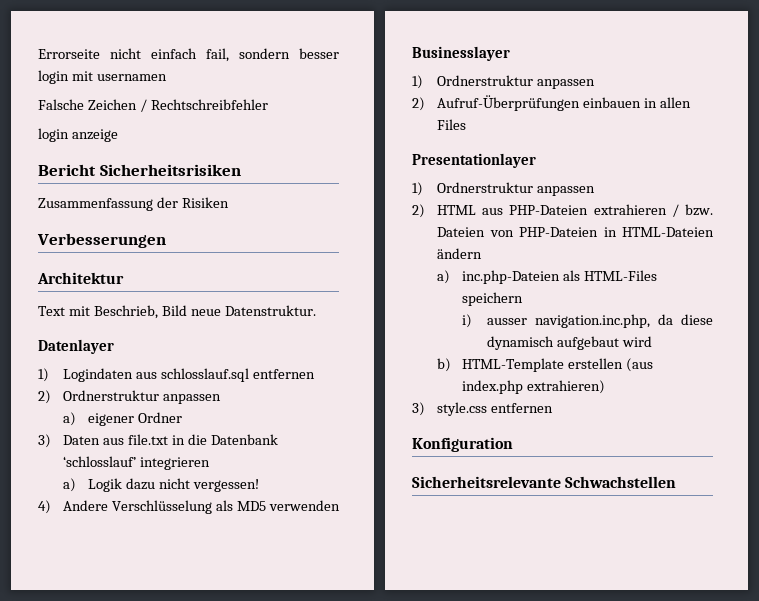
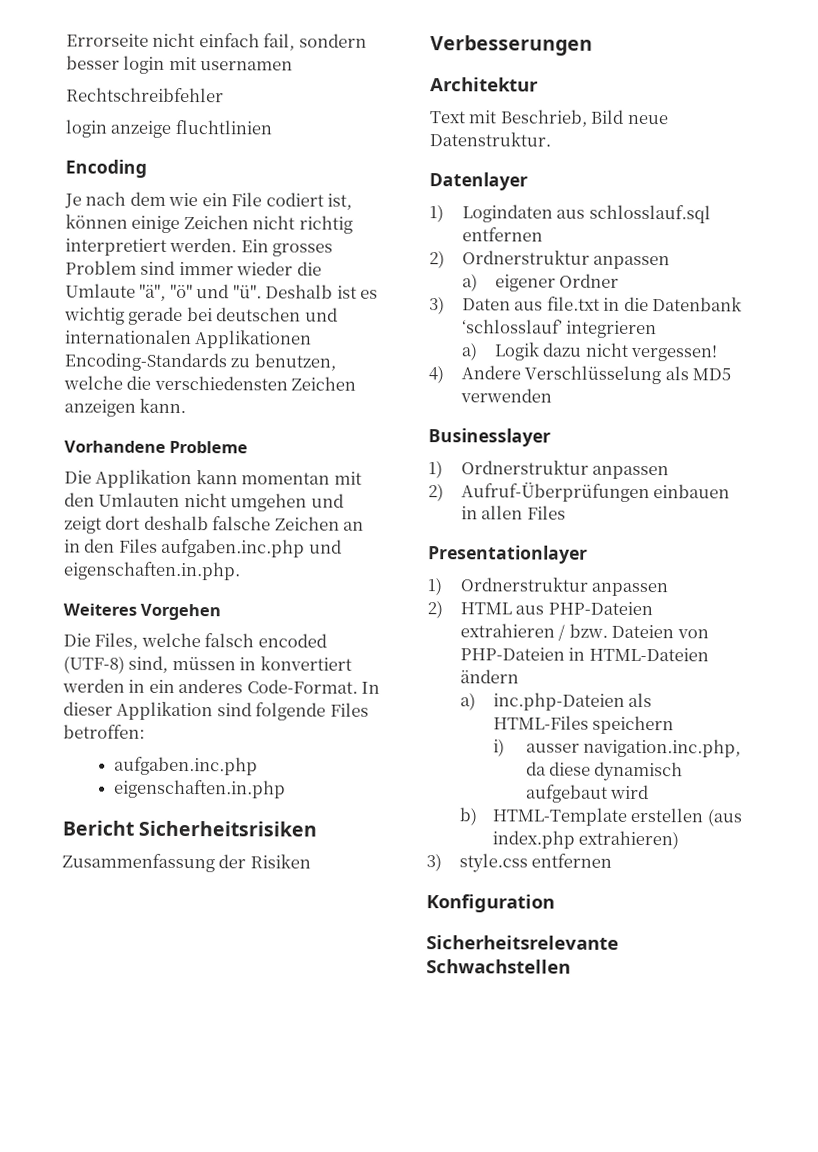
- Falsche Zeichen / Rechtschreibfehler
+ Rechtschreibfehler
- login anzeige
+ login anzeige fluchtlinien
+ Encoding
+ Je nach dem wie ein File codiert ist, können einige Zeichen nicht richtig interpretiert werden. Ein grosses Problem sind immer wieder die Umlaute "ä", "ö" und "ü". Deshalb ist es wichtig gerade bei deutschen und internationalen Applikationen Encoding-Standards zu benutzen, welche die verschiedensten Zeichen anzeigen kann.
+ Vorhandene Probleme
+ Die Applikation kann momentan mit den Umlauten nicht umgehen und zeigt dort deshalb falsche Zeichen an in den Files aufgaben.inc.php und eigenschaften.in.php.
+ Weiteres Vorgehen
+ Die Files, welche falsch encoded (UTF-8) sind, müssen in konvertiert werden in ein anderes Code-Format. In dieser Applikation sind folgende Files betroffen:
+ aufgaben.inc.php
+ eigenschaften.in.php

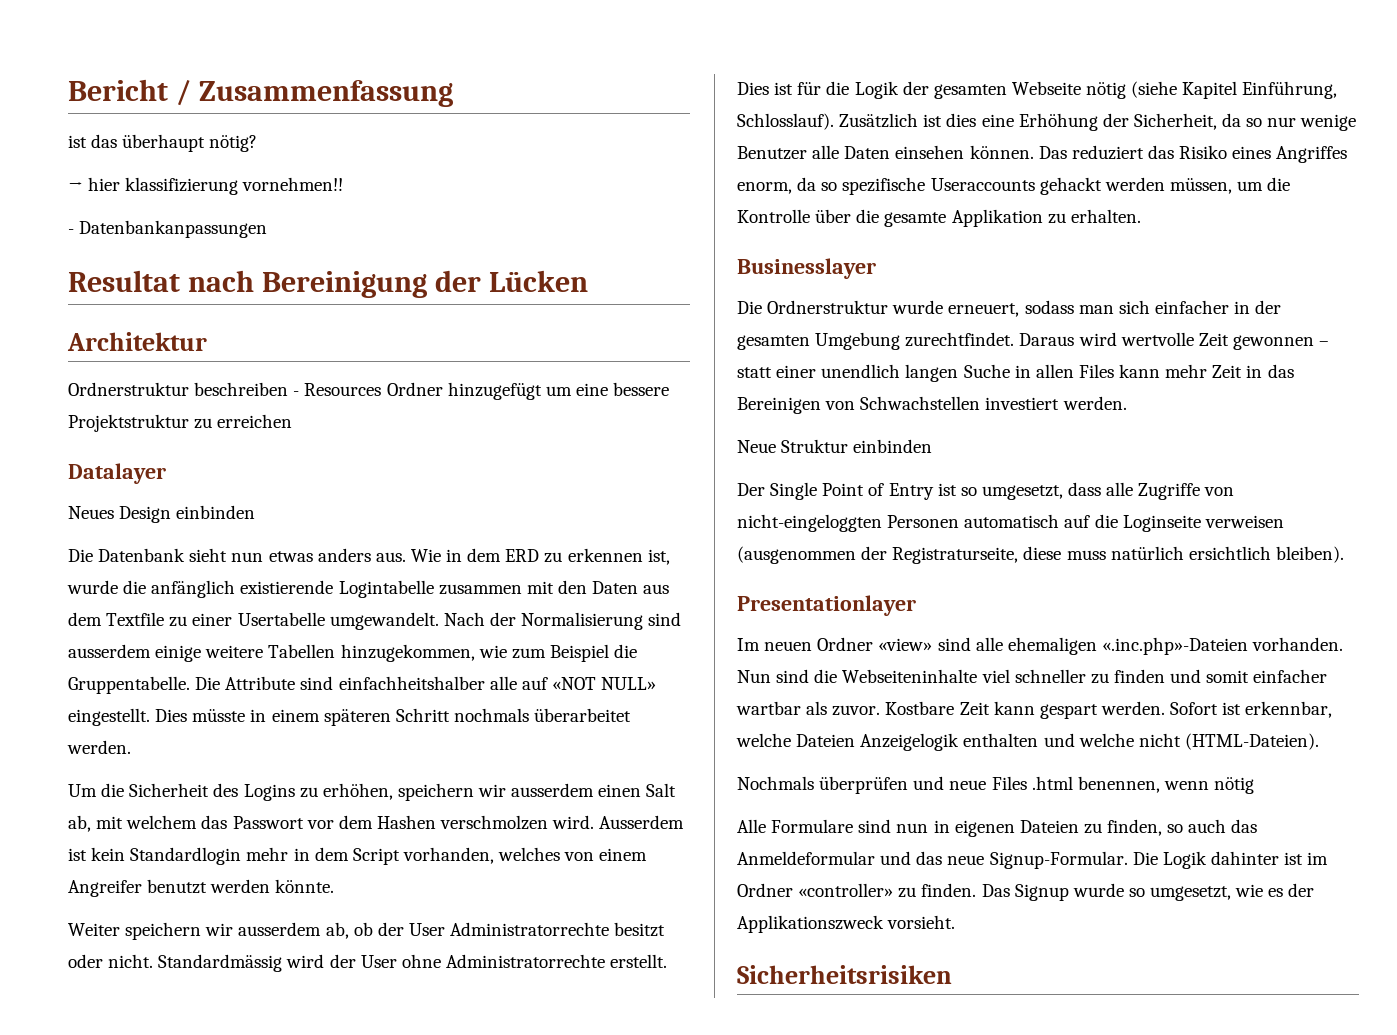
- Errorseite nicht einfach fail, sondern besser login mit usernamen
- Rechtschreibfehler
- login anzeige fluchtlinien
- Encoding
- Je nach dem wie ein File codiert ist, können einige Zeichen nicht richtig interpretiert werden. Ein grosses Problem sind immer wieder die Umlaute "ä", "ö" und "ü". Deshalb ist es wichtig gerade bei deutschen und internationalen Applikationen Encoding-Standards zu benutzen, welche die verschiedensten Zeichen anzeigen kann.
- Vorhandene Probleme
- Die Applikation kann momentan mit den Umlauten nicht umgehen und zeigt dort deshalb falsche Zeichen an in den Files aufgaben.inc.php und eigenschaften.in.php.
- Weiteres Vorgehen
- Die Files, welche falsch encoded (UTF-8) sind, müssen in konvertiert werden in ein anderes Code-Format. In dieser Applikation sind folgende Files betroffen:
- aufgaben.inc.php
- eigenschaften.in.php
- Bericht Sicherheitsrisiken
- Zusammenfassung der Risiken
- Verbesserungen
+ Bericht / Zusammenfassung
+ ist das überhaupt nötig?
+ → hier klassifizierung vornehmen!!
+ - Datenbankanpassungen
+ Resultat nach Bereinigung der Lücken
  Architektur
- Text mit Beschrieb, Bild neue Datenstruktur.
- Datenlayer
- 1) Logindaten aus schlosslauf.sql entfernen
- 2) Ordnerstruktur anpassen
- a) eigener Ordner
- 3) Daten aus file.txt in die Datenbank ‘schlosslauf’ integrieren
- a) Logik dazu nicht vergessen!
- 4) Andere Verschlüsselung als MD5 verwenden
+ Ordnerstruktur beschreiben - Resources Ordner hinzugefügt um eine bessere Projektstruktur zu erreichen
+ Datalayer
+ Neues Design einbinden
+ Die Datenbank sieht nun etwas anders aus. Wie in dem ERD zu erkennen ist, wurde die anfänglich existierende Logintabelle zusammen mit den Daten aus dem Textfile zu einer Usertabelle umgewandelt. Nach der Normalisierung sind ausserdem einige weitere Tabellen hinzugekommen, wie zum Beispiel die Gruppentabelle. Die Attribute sind einfachheitshalber alle auf «NOT NULL» eingestellt. Dies müsste in einem späteren Schritt nochmals überarbeitet werden.
+ Um die Sicherheit des Logins zu erhöhen, speichern wir ausserdem einen Salt ab, mit welchem das Passwort vor dem Hashen verschmolzen wird. Ausserdem ist kein Standardlogin mehr in dem Script vorhanden, welches von einem Angreifer benutzt werden könnte.
+ Weiter speichern wir ausserdem ab, ob der User Administratorrechte besitzt oder nicht. Standardmässig wird der User ohne Administratorrechte erstellt. Dies ist für die Logik der gesamten Webseite nötig (siehe Kapitel Einführung, Schlosslauf). Zusätzlich ist dies eine Erhöhung der Sicherheit, da so nur wenige Benutzer alle Daten einsehen können. Das reduziert das Risiko eines Angriffes enorm, da so spezifische Useraccounts gehackt werden müssen, um die Kontrolle über die gesamte Applikation zu erhalten.
  Businesslayer
- 1) Ordnerstruktur anpassen
- 2) Aufruf-Überprüfungen einbauen in allen Files
+ Die Ordnerstruktur wurde erneuert, sodass man sich einfacher in der gesamten Umgebung zurechtfindet. Daraus wird wertvolle Zeit gewonnen – statt einer unendlich langen Suche in allen Files kann mehr Zeit in das Bereinigen von Schwachstellen investiert werden.
+ Neue Struktur einbinden
+ Der Single Point of Entry ist so umgesetzt, dass alle Zugriffe von nicht-eingeloggten Personen automatisch auf die Loginseite verweisen (ausgenommen der Registraturseite, diese muss natürlich ersichtlich bleiben).
  Presentationlayer
- 1) Ordnerstruktur anpassen
- 2) HTML aus PHP-Dateien extrahieren / bzw. Dateien von PHP-Dateien in HTML-Dateien ändern
- a) inc.php-Dateien als HTML-Files speichern
- i) ausser navigation.inc.php, da diese dynamisch aufgebaut wird
- b) HTML-Template erstellen (aus index.php extrahieren)
- 3) style.css entfernen
- Konfiguration
- Sicherheitsrelevante Schwachstellen
+ Im neuen Ordner «view» sind alle ehemaligen «.inc.php»-Dateien vorhanden. Nun sind die Webseiteninhalte viel schneller zu finden und somit einfacher wartbar als zuvor. Kostbare Zeit kann gespart werden. Sofort ist erkennbar, welche Dateien Anzeigelogik enthalten und welche nicht (HTML-Dateien).
+ Nochmals überprüfen und neue Files .html benennen, wenn nötig
+ Alle Formulare sind nun in eigenen Dateien zu finden, so auch das Anmeldeformular und das neue Signup-Formular. Die Logik dahinter ist im Ordner «controller» zu finden. Das Signup wurde so umgesetzt, wie es der Applikationszweck vorsieht.
+ Sicherheitsrisiken

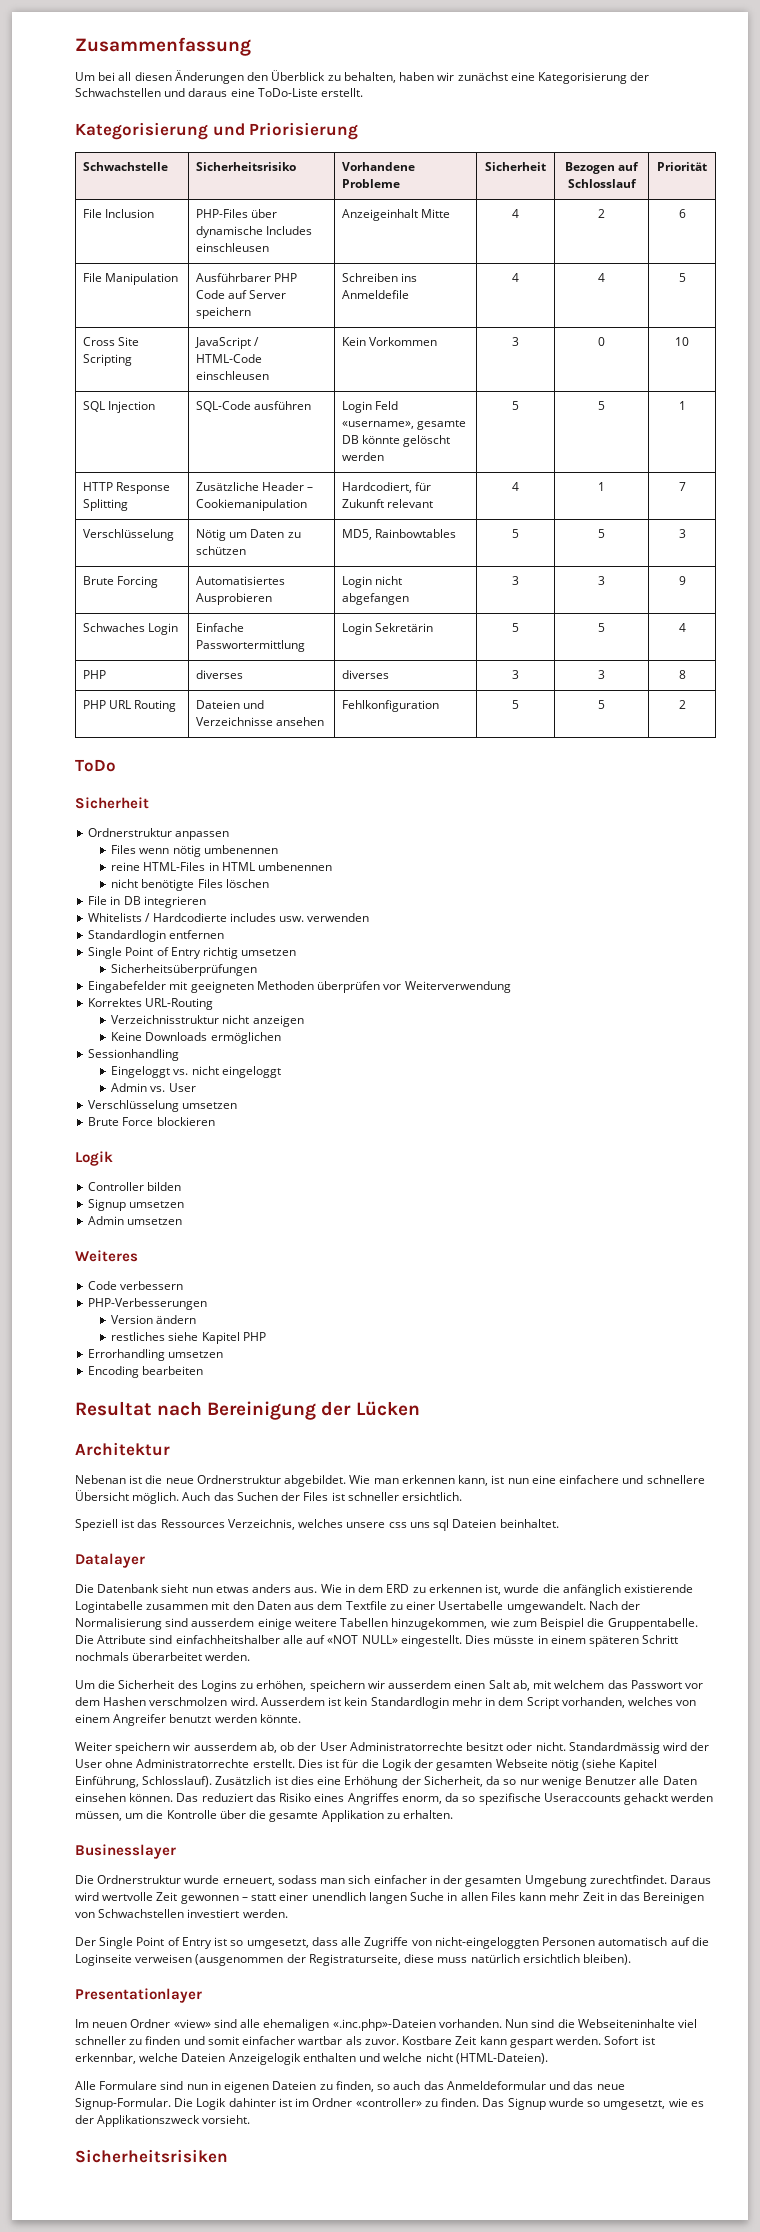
- Bericht / Zusammenfassung
+ Zusammenfassung
- ist das überhaupt nötig?
- → hier klassifizierung vornehmen!!
- - Datenbankanpassungen
+ Um bei all diesen Änderungen den Überblick zu behalten, haben wir zunächst eine Kategorisierung der Schwachstellen und daraus eine ToDo-Liste erstellt.
+ Kategorisierung und Priorisierung
+ Schwachstelle | Sicherheitsrisiko | Vorhandene Probleme | Sicherheit | Bezogen auf Schlosslauf | Priorität
+ File Inclusion | PHP-Files über dynamische Includes einschleusen | Anzeigeinhalt Mitte | 4 | 2 | 6
+ File Manipulation | Ausführbarer PHP Code auf Server speichern | Schreiben ins Anmeldefile | 4 | 4 | 5
+ Cross Site Scripting | JavaScript / HTML-Code einschleusen | Kein Vorkommen | 3 | 0 | 10
+ SQL Injection | SQL-Code ausführen | Login Feld «username», gesamte DB könnte gelöscht werden | 5 | 5 | 1
+ HTTP Response Splitting | Zusätzliche Header – Cookiemanipulation | Hardcodiert, für Zukunft relevant | 4 | 1 | 7
+ Verschlüsselung | Nötig um Daten zu schützen | MD5, Rainbowtables | 5 | 5 | 3
+ Brute Forcing | Automatisiertes Ausprobieren | Login nicht abgefangen | 3 | 3 | 9
+ Schwaches Login | Einfache Passwortermittlung | Login Sekretärin | 5 | 5 | 4
+ PHP | diverses | diverses | 3 | 3 | 8
+ PHP URL Routing | Dateien und Verzeichnisse ansehen | Fehlkonfiguration | 5 | 5 | 2
+ ToDo
+ Sicherheit
+ Ordnerstruktur anpassen
+ Files wenn nötig umbenennen
+ reine HTML-Files in HTML umbenennen
+ nicht benötigte Files löschen
+ File in DB integrieren
+ Whitelists / Hardcodierte includes usw. verwenden
+ Standardlogin entfernen
+ Single Point of Entry richtig umsetzen
+ Sicherheitsüberprüfungen
+ Eingabefelder mit geeigneten Methoden überprüfen vor Weiterverwendung
+ Korrektes URL-Routing
+ Verzeichnisstruktur nicht anzeigen
+ Keine Downloads ermöglichen
+ Sessionhandling
+ Eingeloggt vs. nicht eingeloggt
+ Admin vs. User
+ Verschlüsselung umsetzen
+ Brute Force blockieren
+ Logik
+ Controller bilden
+ Signup umsetzen
+ Admin umsetzen
+ Weiteres
+ Code verbessern
+ PHP-Verbesserungen
+ Version ändern
+ restliches siehe Kapitel PHP
+ Errorhandling umsetzen
+ Encoding bearbeiten
- Ordnerstruktur beschreiben - Resources Ordner hinzugefügt um eine bessere Projektstruktur zu erreichen
+ Nebenan ist die neue Ordnerstruktur abgebildet. Wie man erkennen kann, ist nun eine einfachere und schnellere Übersicht möglich. Auch das Suchen der Files ist schneller ersichtlich.
+ Speziell ist das Ressources Verzeichnis, welches unsere css uns sql Dateien beinhaltet.
  Datalayer
- Neues Design einbinden
- Neue Struktur einbinden
- Nochmals überprüfen und neue Files .html benennen, wenn nötig

